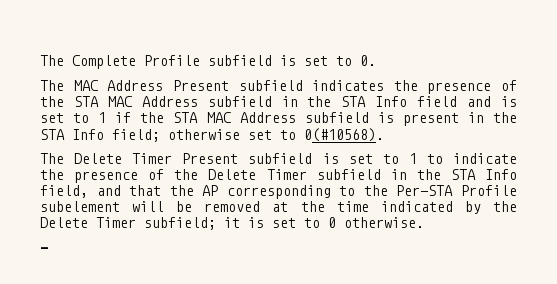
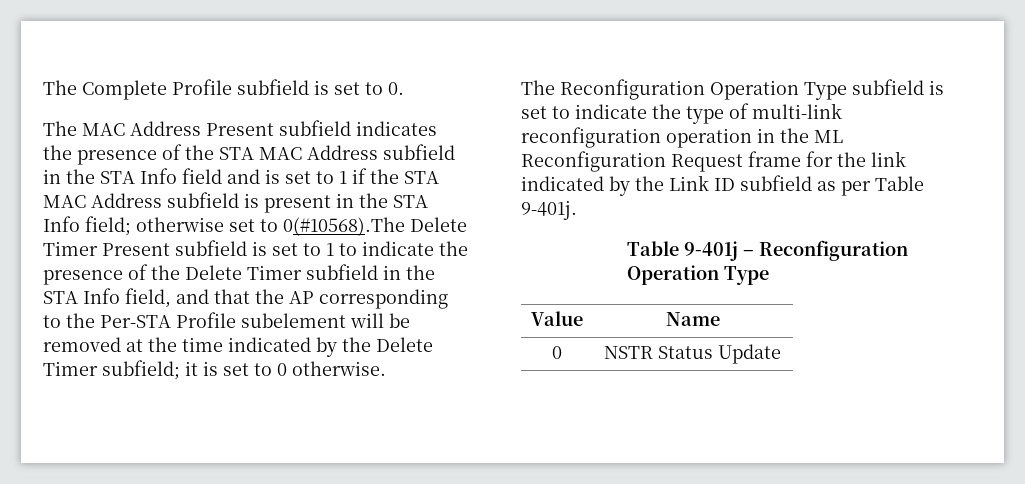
- otherwise set to 0(#10568).
- The Delete Timer Present subfield is set to 1 to indicate the presence of the Delete Timer subfield in the STA Info field, and that the AP corresponding to the Per-STA Profile subelement will be removed at the time indicated by the Delete Timer subfield;
+ otherwise set to 0(#10568).The Delete Timer Present subfield is set to 1 to indicate the presence of the Delete Timer subfield in the STA Info field, and that the AP corresponding to the Per-STA Profile subelement will be removed at the time indicated by the Delete Timer subfield;
- –
+ The Reconfiguration Operation Type subfield is set to indicate the type of multi-link reconfiguration operation in the ML Reconfiguration Request frame for the link indicated by the Link ID subfield as per Table 9-401j.
+ Table 9-401j – Reconfiguration Operation Type
+ Value | Name
+ 0 | NSTR Status Update

